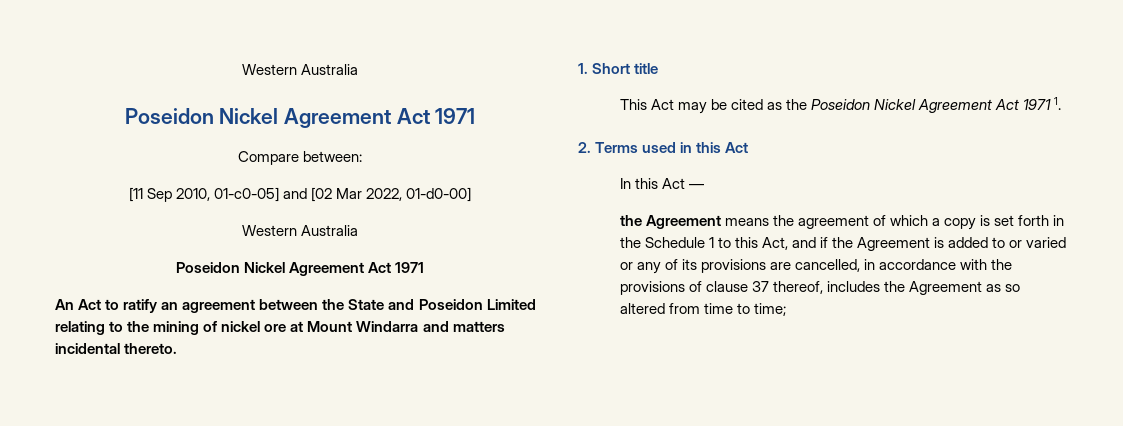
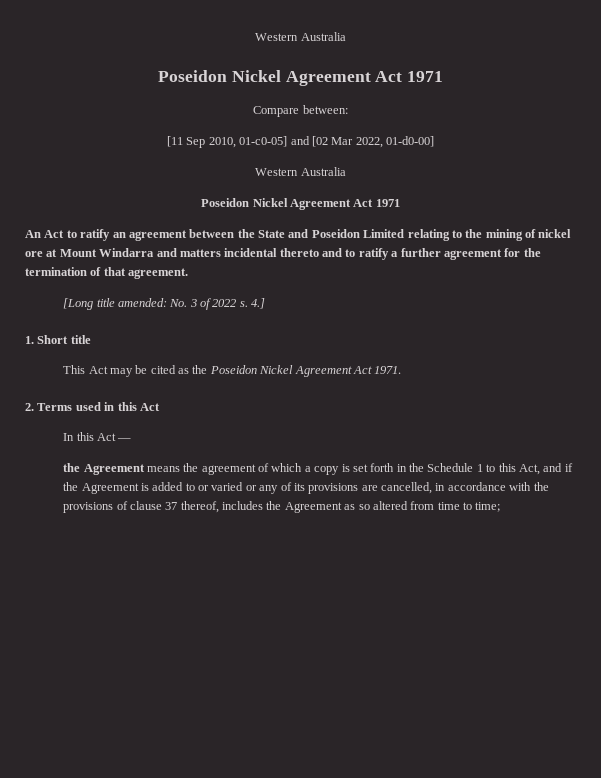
- An Act to ratify an agreement between the State and Poseidon Limited relating to the mining of nickel ore at Mount Windarra and matters incidental thereto.
+ An Act to ratify an agreement between the State and Poseidon Limited relating to the mining of nickel ore at Mount Windarra and matters incidental thereto and to ratify a further agreement for the termination of that agreement.
+ [Long title amended: No. 3 of 2022 s. 4.]
- This Act may be cited as the Poseidon Nickel Agreement Act 1971 1.
+ This Act may be cited as the Poseidon Nickel Agreement Act 1971.

